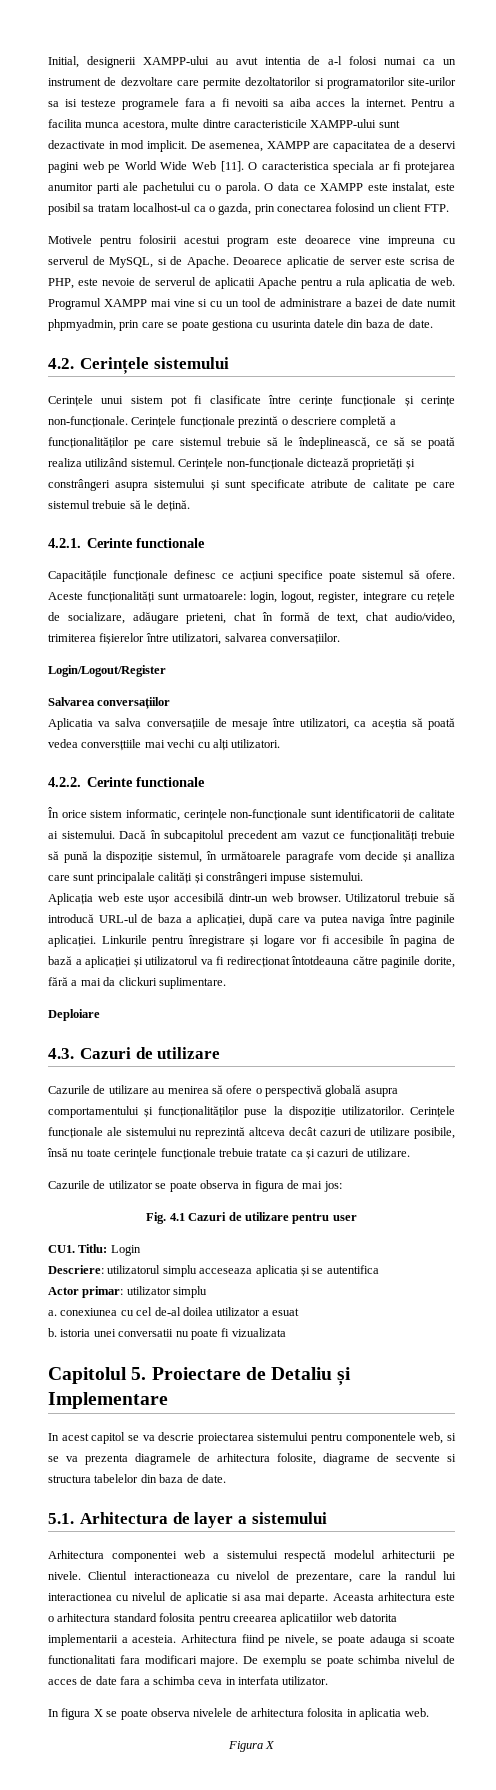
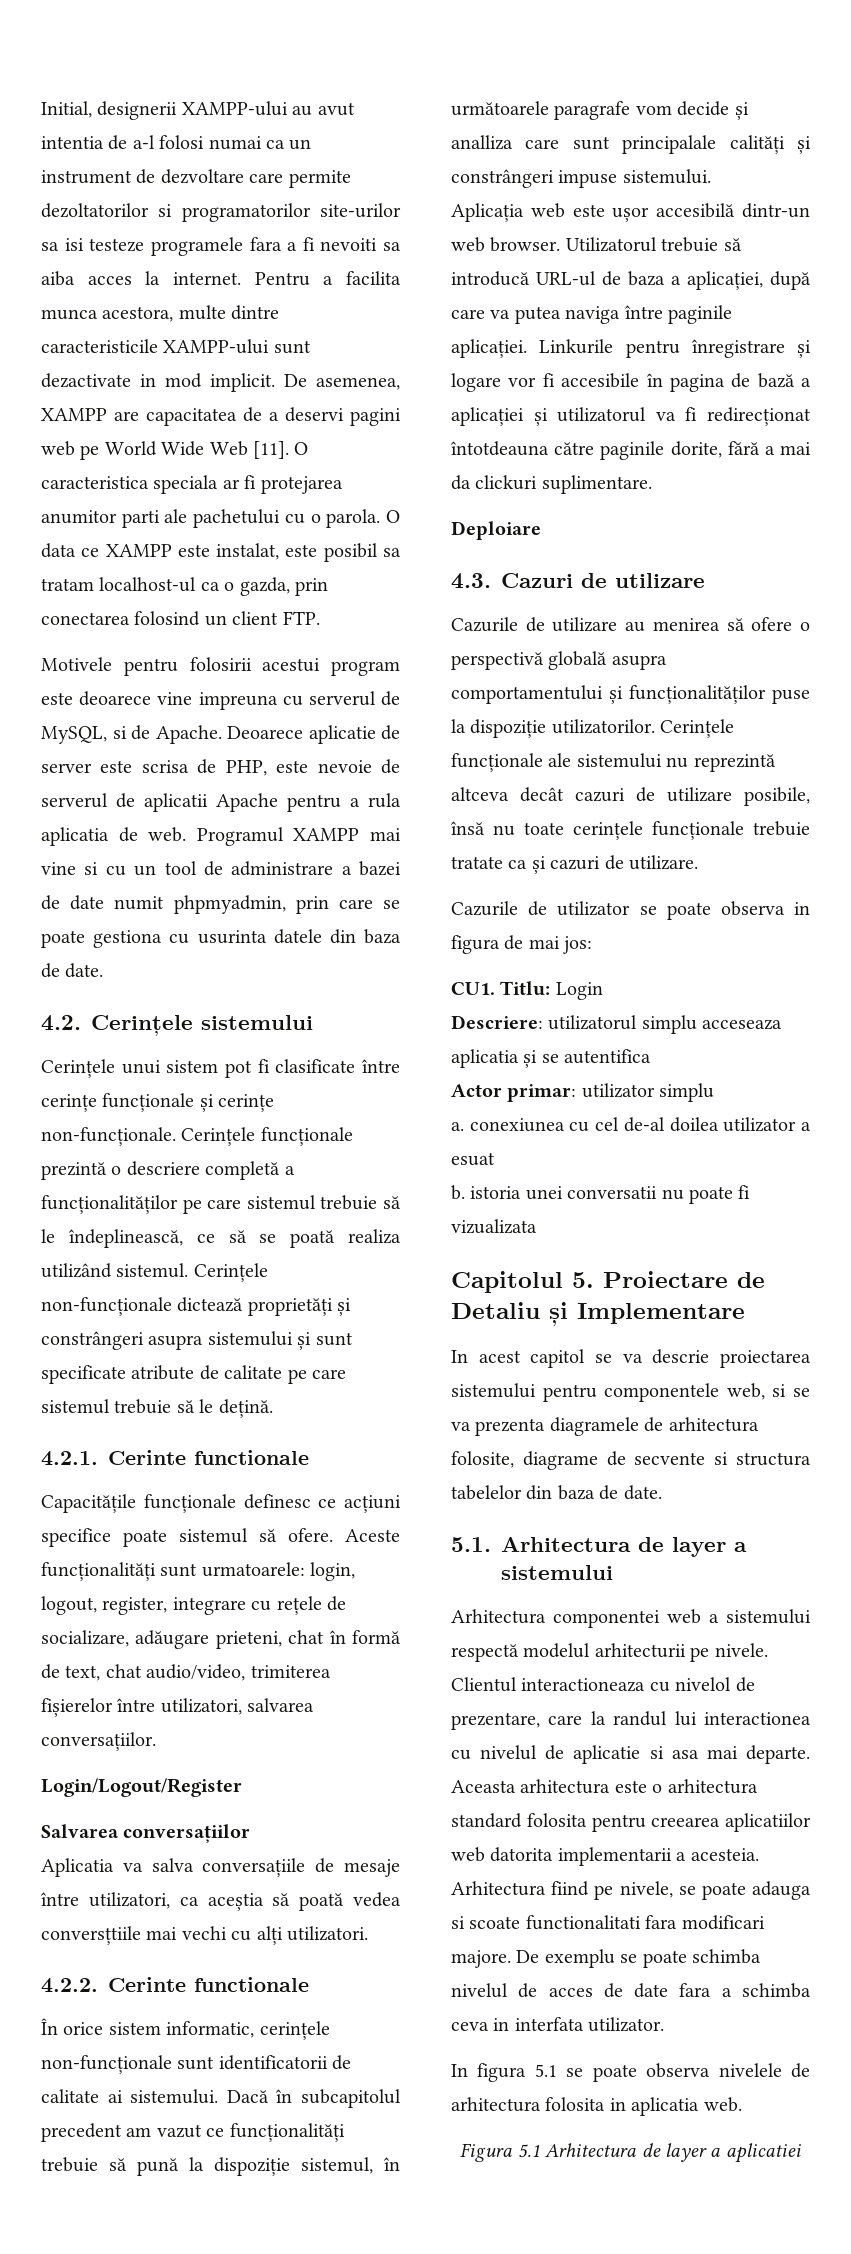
- Fig. 4.1 Cazuri de utilizare pentru user
- In figura X se poate observa nivelele de arhitectura folosita in aplicatia web.
+ In figura 5.1 se poate observa nivelele de arhitectura folosita in aplicatia web.
- Figura X
+ Figura 5.1 Arhitectura de layer a aplicatiei

